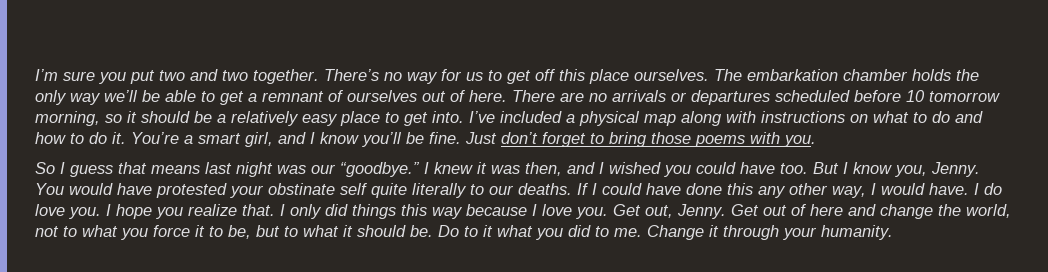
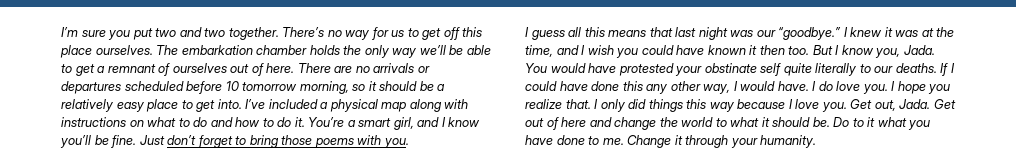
- So I guess that means last night was our “goodbye.”
+ I guess all this means that last night was our “goodbye.”
- I knew it was then, and I wished you could have too.
+ I knew it was at the time, and I wish you could have known it then too.
- But I know you, Jenny.
+ But I know you, Jada.
- Get out, Jenny.
+ Get out, Jada.
- Get out of here and change the world, not to what you force it to be, but to what it should be.
+ Get out of here and change the world to what it should be.
- Do to it what you did to me.
+ Do to it what you have done to me.

